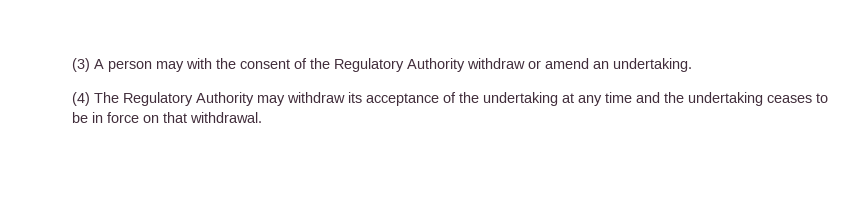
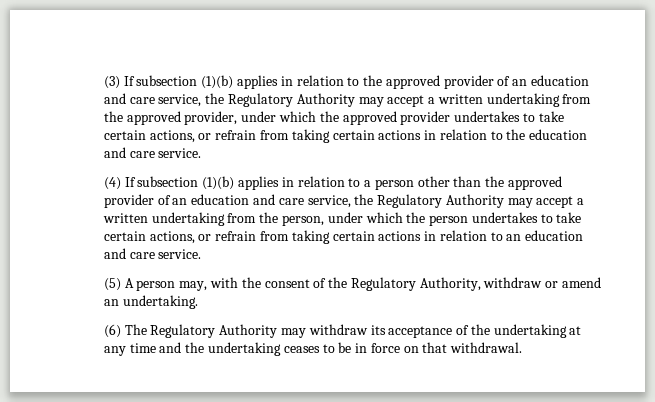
- (3) A person may with the consent of the Regulatory Authority withdraw or amend an undertaking.
+ (3) If subsection (1)(b) applies in relation to the approved provider of an education and care service, the Regulatory Authority may accept a written undertaking from the approved provider, under which the approved provider undertakes to take certain actions, or refrain from taking certain actions in relation to the education and care service.
+ (4) If subsection (1)(b) applies in relation to a person other than the approved provider of an education and care service, the Regulatory Authority may accept a written undertaking from the person, under which the person undertakes to take certain actions, or refrain from taking certain actions in relation to an education and care service.
+ (5) A person may, with the consent of the Regulatory Authority, withdraw or amend an undertaking.
- (4) The Regulatory Authority may withdraw its acceptance of the undertaking at any time and the undertaking ceases to be in force on that withdrawal.
+ (6) The Regulatory Authority may withdraw its acceptance of the undertaking at any time and the undertaking ceases to be in force on that withdrawal.

